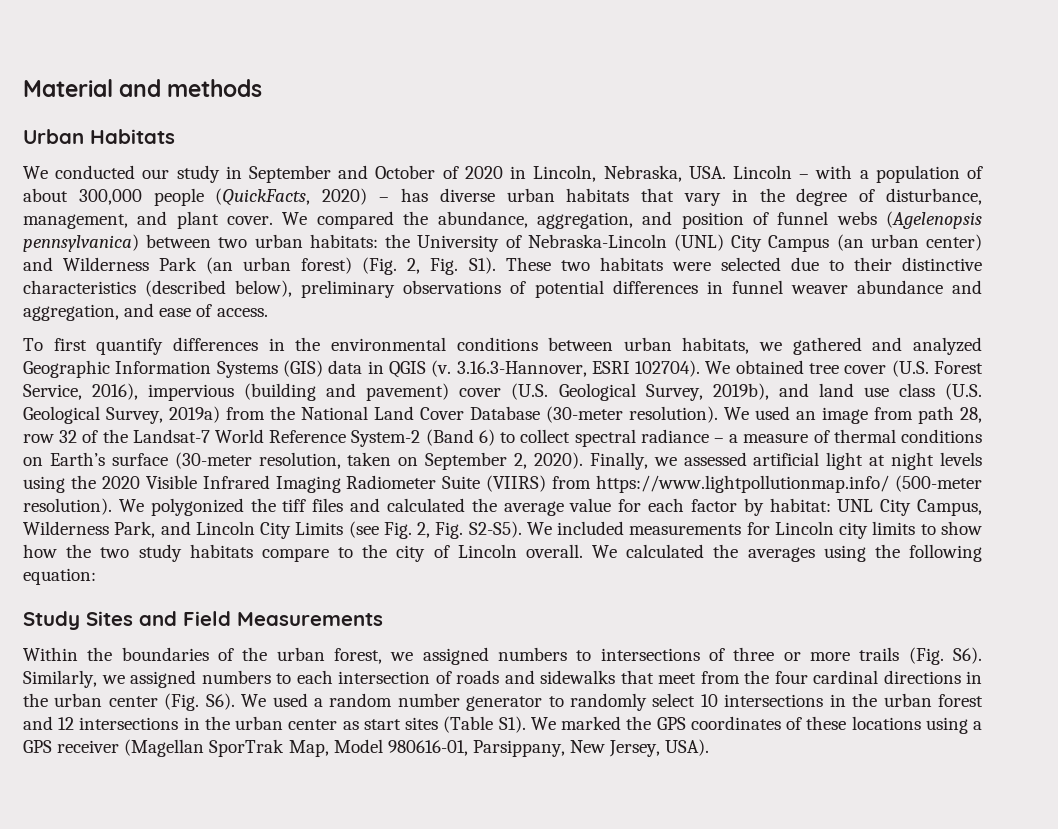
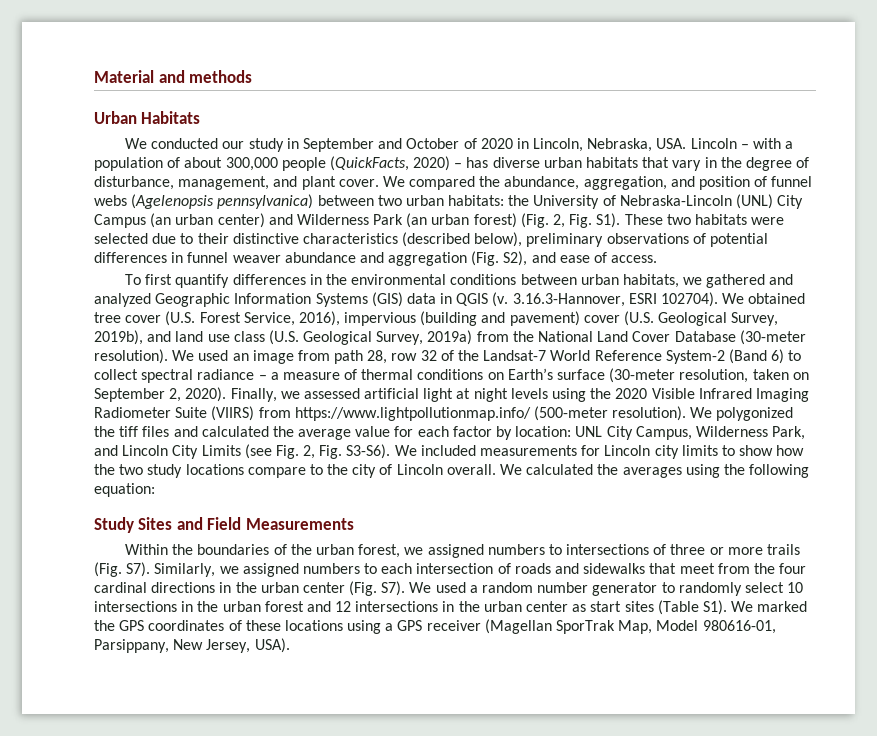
- the University of Nebraska-Lincoln (UNL) City Campus (an urban center) and Wilderness Park (an urban forest) (Fig. 2, Fig. S1). These two habitats were selected due to their distinctive characteristics (described below), preliminary observations of potential differences in funnel weaver abundance and aggregation, and ease of access.
+ the University of Nebraska-Lincoln (UNL) City Campus (an urban center) and Wilderness Park (an urban forest) (Fig. 2, Fig. S1). These two habitats were selected due to their distinctive characteristics (described below), preliminary observations of potential differences in funnel weaver abundance and aggregation (Fig. S2), and ease of access.
- We polygonized the tiff files and calculated the average value for each factor by habitat: UNL City Campus, Wilderness Park, and Lincoln City Limits (see Fig. 2, Fig. S2-S5).
+ We polygonized the tiff files and calculated the average value for each factor by location: UNL City Campus, Wilderness Park, and Lincoln City Limits (see Fig. 2, Fig. S3-S6).
- We included measurements for Lincoln city limits to show how the two study habitats compare to the city of Lincoln overall.
+ We included measurements for Lincoln city limits to show how the two study locations compare to the city of Lincoln overall.
- Within the boundaries of the urban forest, we assigned numbers to intersections of three or more trails (Fig. S6). Similarly, we assigned numbers to each intersection of roads and sidewalks that meet from the four cardinal directions in the urban center (Fig. S6). We used a random number generator to randomly select 10 intersections in the urban forest and 12 intersections in the urban center as start sites (Table S1). We marked the GPS coordinates of these locations using a GPS receiver (Magellan SporTrak Map, Model 980616-01, Parsippany, New Jersey, USA).
+ Within the boundaries of the urban forest, we assigned numbers to intersections of three or more trails (Fig. S7). Similarly, we assigned numbers to each intersection of roads and sidewalks that meet from the four cardinal directions in the urban center (Fig. S7). We used a random number generator to randomly select 10 intersections in the urban forest and 12 intersections in the urban center as start sites (Table S1). We marked the GPS coordinates of these locations using a GPS receiver (Magellan SporTrak Map, Model 980616-01, Parsippany, New Jersey, USA).

